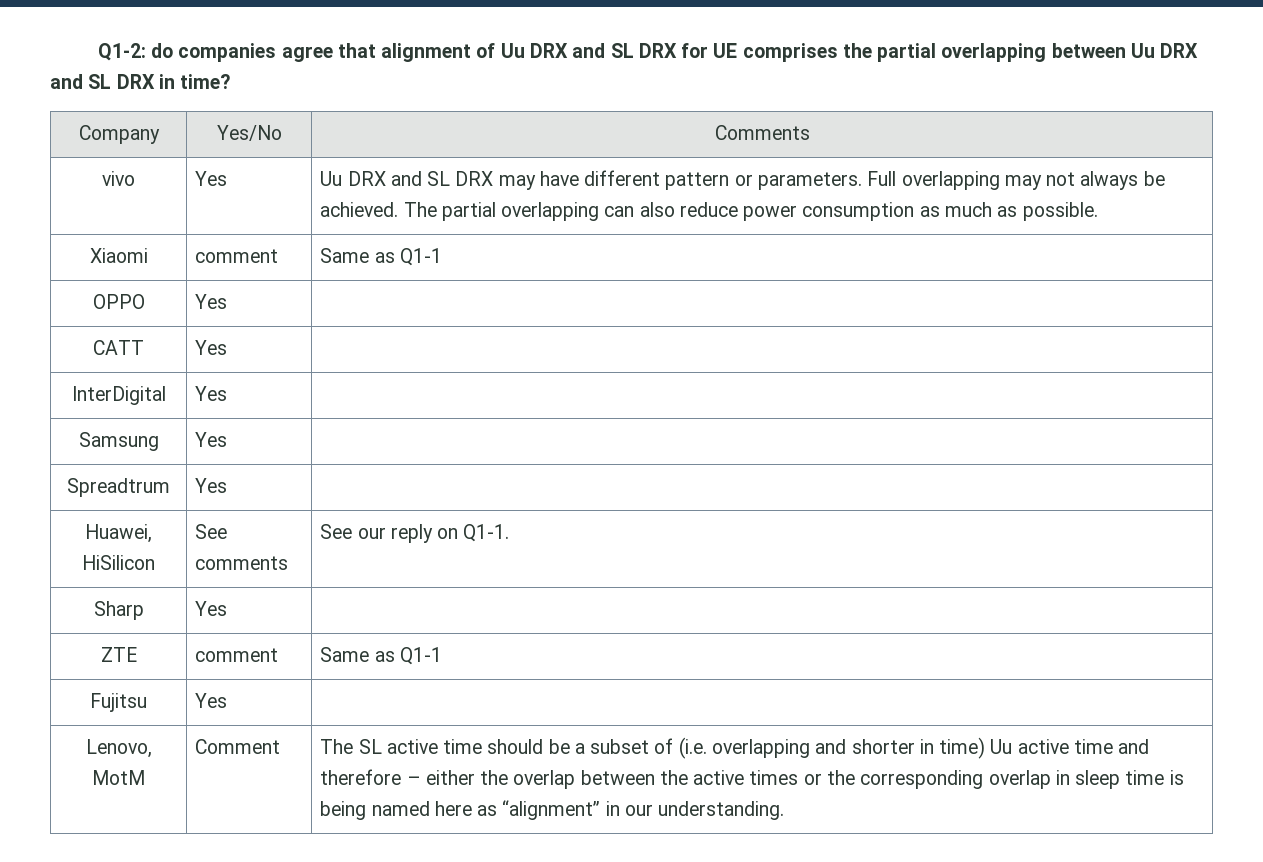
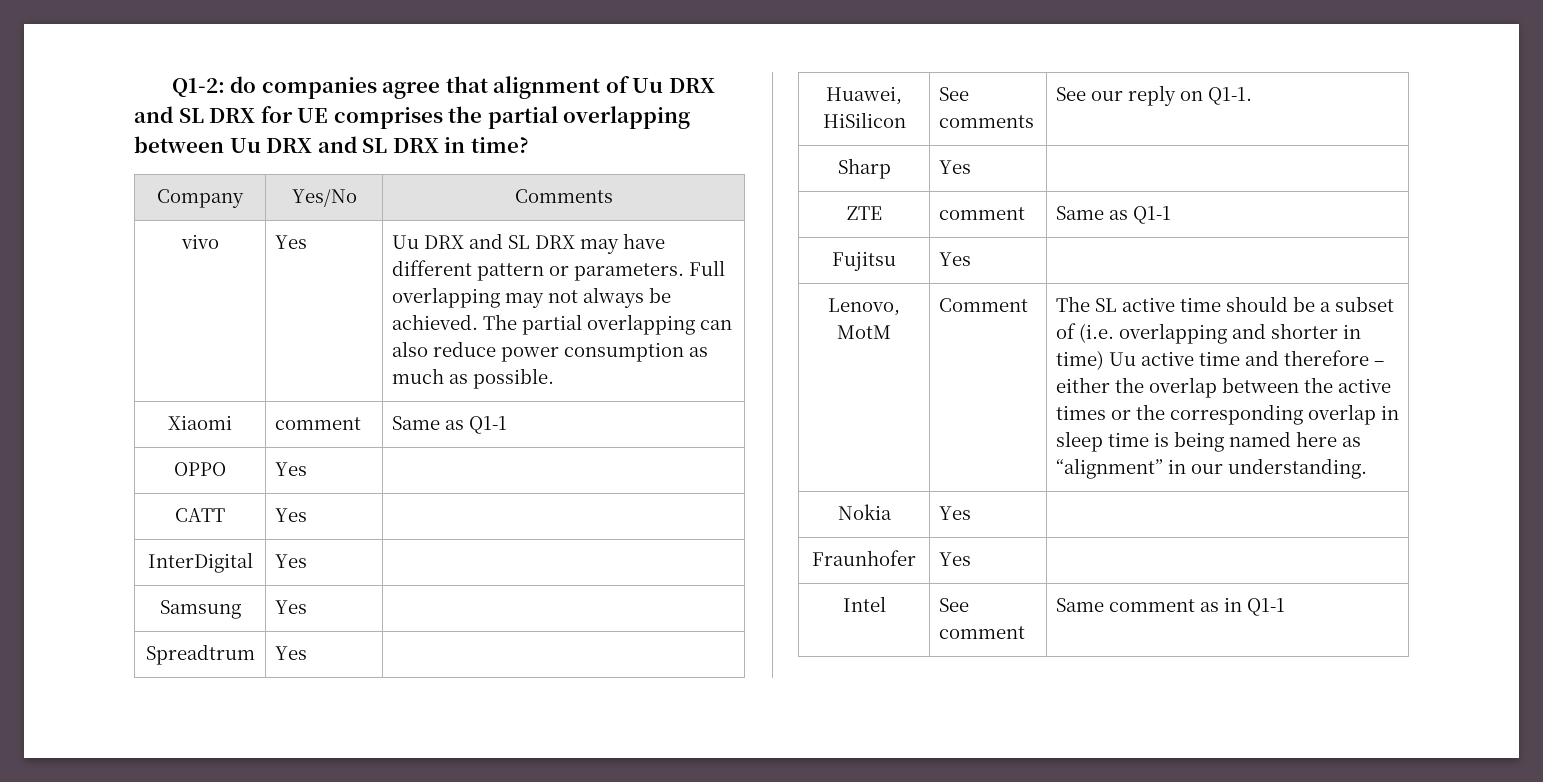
+ Nokia | Yes |
+ Fraunhofer | Yes |
+ Intel | See comment | Same comment as in Q1-1

